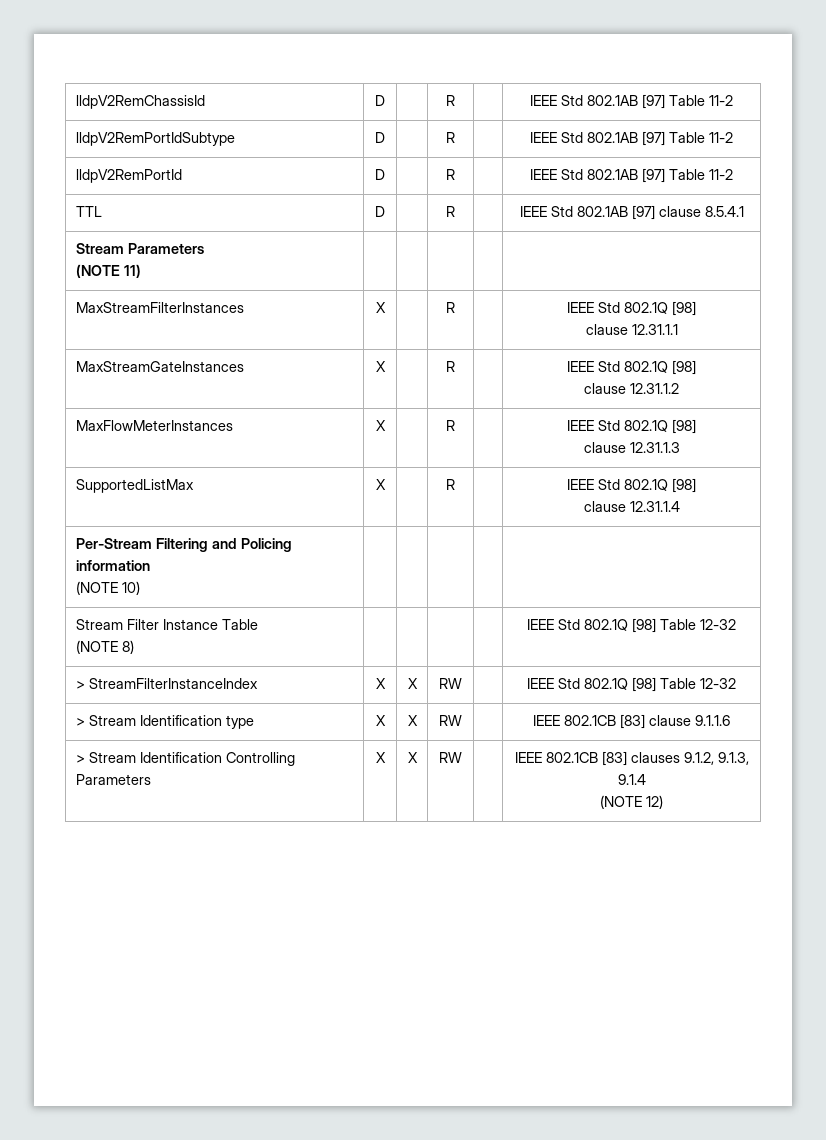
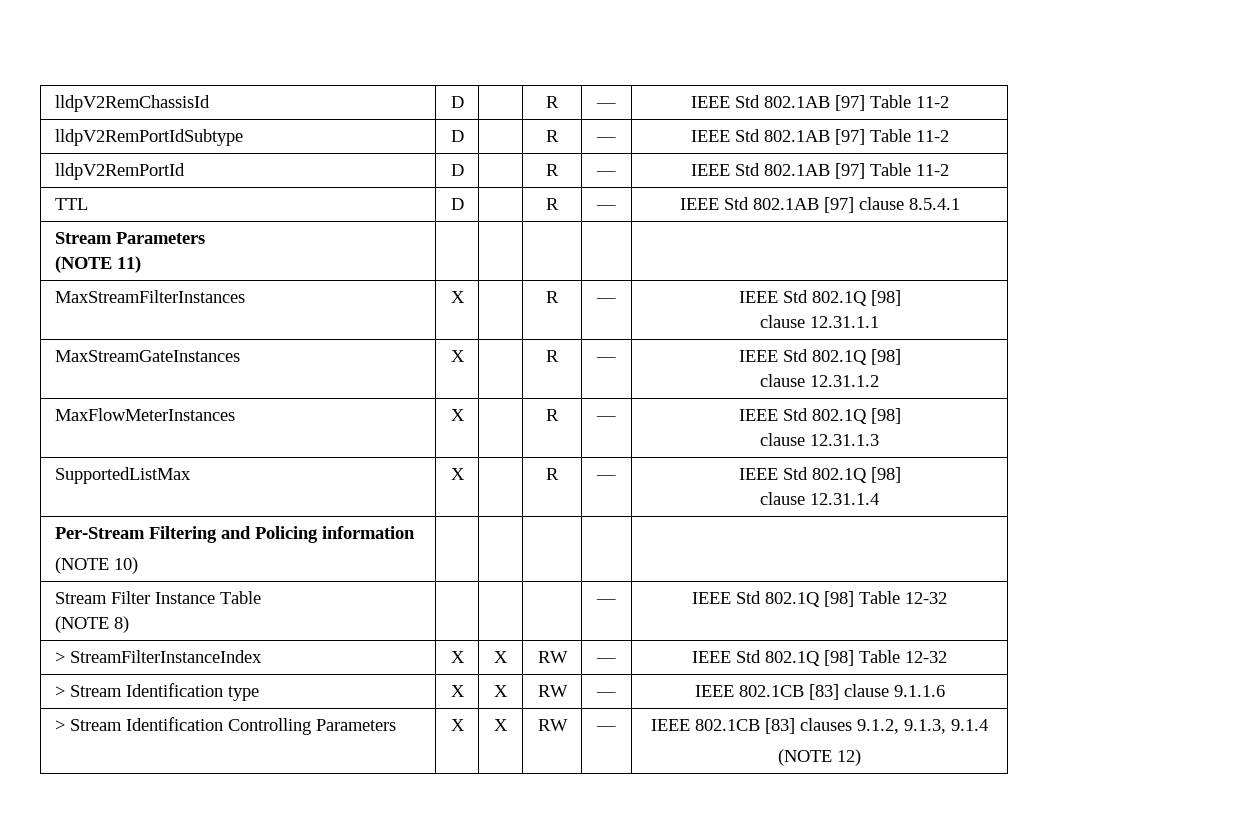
- lldpV2RemChassisId | D | | R | | IEEE Std 802.1AB [97] Table 11-2
+ lldpV2RemChassisId | D | | R | ― | IEEE Std 802.1AB [97] Table 11-2
- lldpV2RemPortIdSubtype | D | | R | | IEEE Std 802.1AB [97] Table 11-2
+ lldpV2RemPortIdSubtype | D | | R | ― | IEEE Std 802.1AB [97] Table 11-2
- lldpV2RemPortId | D | | R | | IEEE Std 802.1AB [97] Table 11-2
+ lldpV2RemPortId | D | | R | ― | IEEE Std 802.1AB [97] Table 11-2
- TTL | D | | R | | IEEE Std 802.1AB [97] clause 8.5.4.1
+ TTL | D | | R | ― | IEEE Std 802.1AB [97] clause 8.5.4.1
- MaxStreamFilterInstances | X | | R | | IEEE Std 802.1Q [98]
+ MaxStreamFilterInstances | X | | R | ― | IEEE Std 802.1Q [98]
- MaxStreamGateInstances | X | | R | | IEEE Std 802.1Q [98]
+ MaxStreamGateInstances | X | | R | ― | IEEE Std 802.1Q [98]
- MaxFlowMeterInstances | X | | R | | IEEE Std 802.1Q [98]
+ MaxFlowMeterInstances | X | | R | ― | IEEE Std 802.1Q [98]
- SupportedListMax | X | | R | | IEEE Std 802.1Q [98]
+ SupportedListMax | X | | R | ― | IEEE Std 802.1Q [98]
  Stream Filter Instance Table
- (NOTE 8) | | | | | IEEE Std 802.1Q [98] Table 12-32
+ (NOTE 8) | | | | ― | IEEE Std 802.1Q [98] Table 12-32
- > StreamFilterInstanceIndex | X | X | RW | | IEEE Std 802.1Q [98] Table 12-32
+ > StreamFilterInstanceIndex | X | X | RW | ― | IEEE Std 802.1Q [98] Table 12-32
- > Stream Identification type | X | X | RW | | IEEE 802.1CB [83] clause 9.1.1.6
+ > Stream Identification type | X | X | RW | ― | IEEE 802.1CB [83] clause 9.1.1.6
- > Stream Identification Controlling Parameters | X | X | RW | | IEEE 802.1CB [83] clauses 9.1.2, 9.1.3, 9.1.4
+ > Stream Identification Controlling Parameters | X | X | RW | ― | IEEE 802.1CB [83] clauses 9.1.2, 9.1.3, 9.1.4

